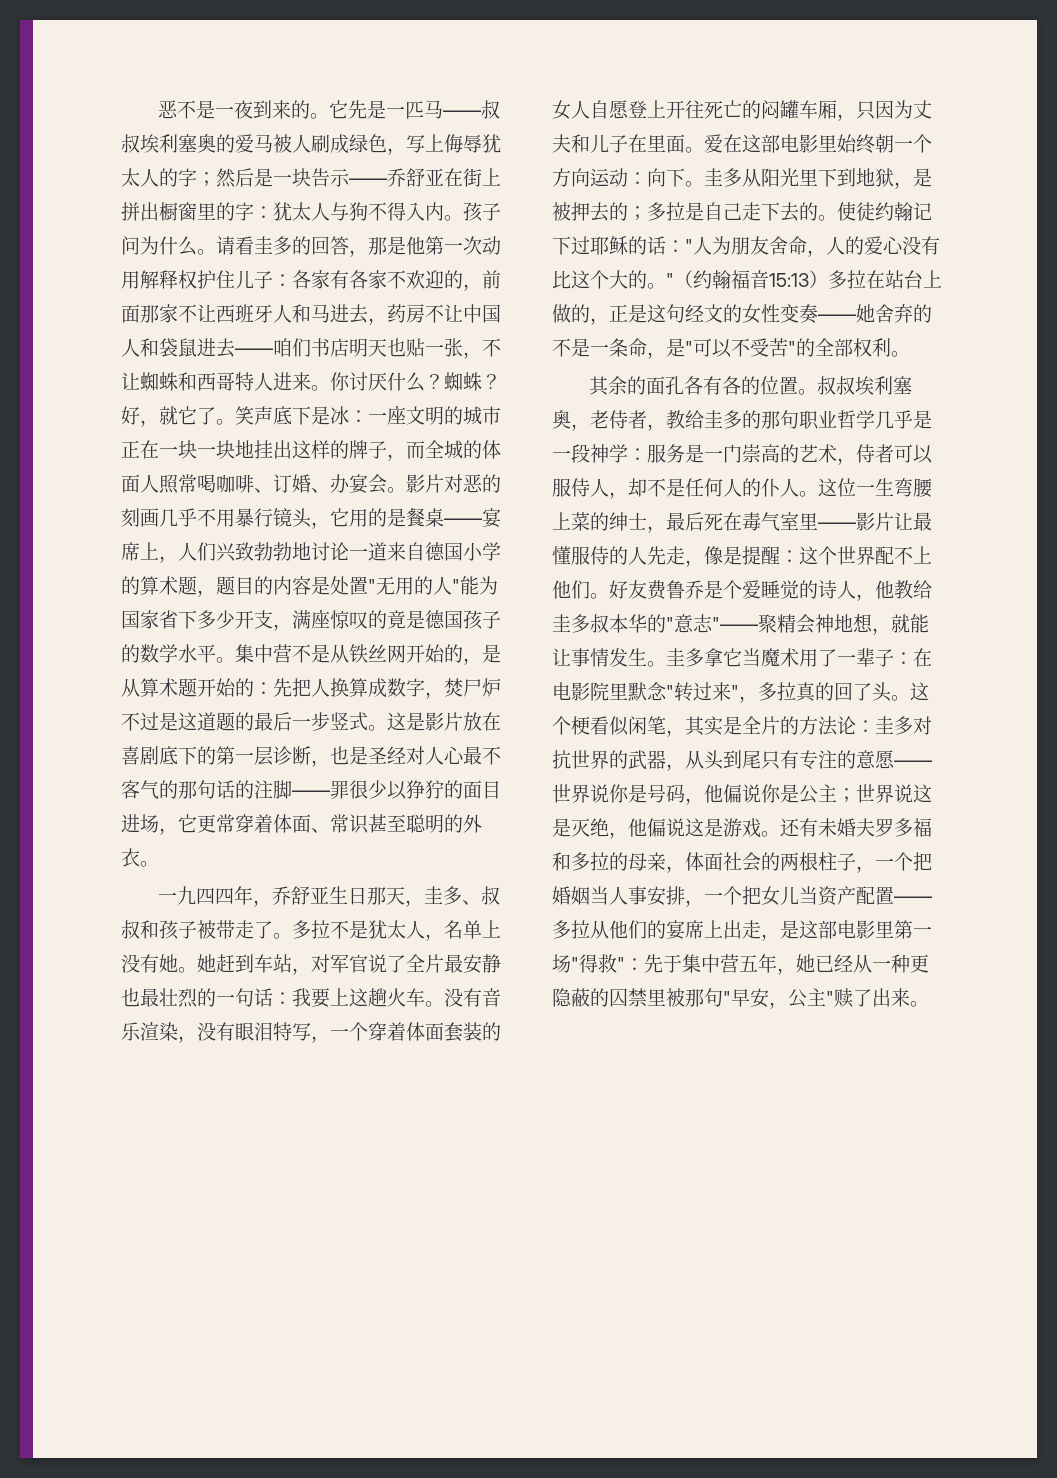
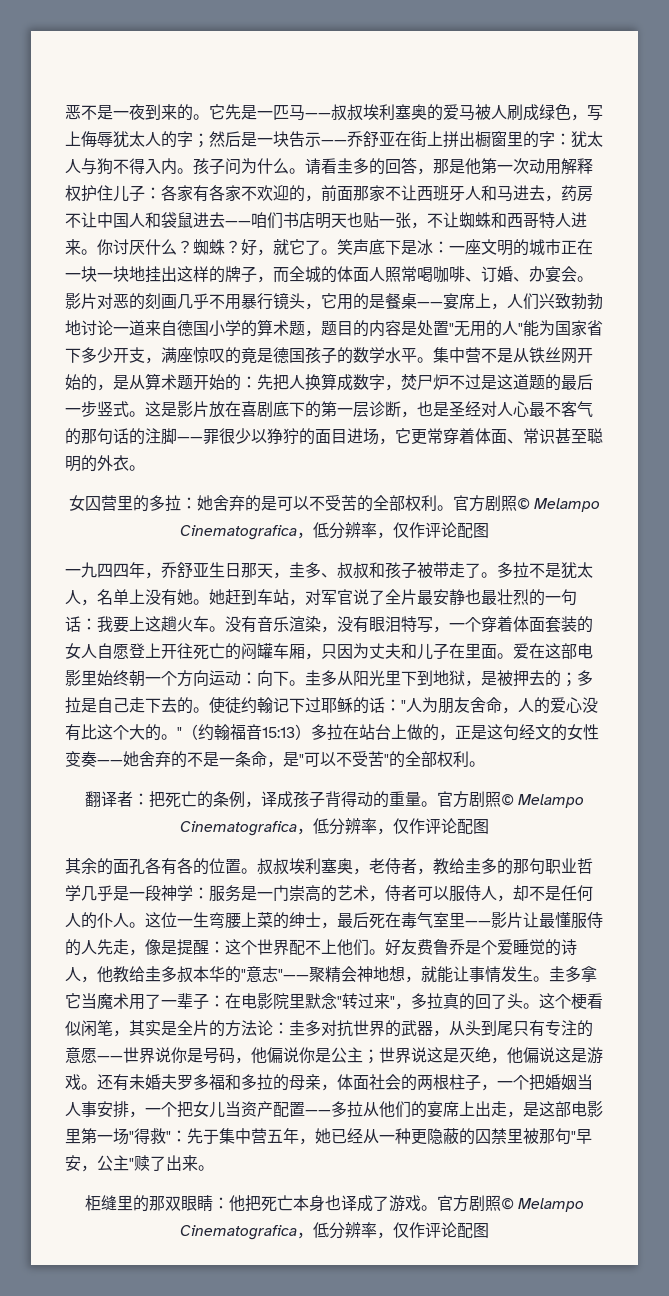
+ 女囚营里的多拉：她舍弃的是可以不受苦的全部权利。官方剧照© Melampo Cinematografica，低分辨率，仅作评论配图
+ 翻译者：把死亡的条例，译成孩子背得动的重量。官方剧照© Melampo Cinematografica，低分辨率，仅作评论配图
+ 柜缝里的那双眼睛：他把死亡本身也译成了游戏。官方剧照© Melampo Cinematografica，低分辨率，仅作评论配图

